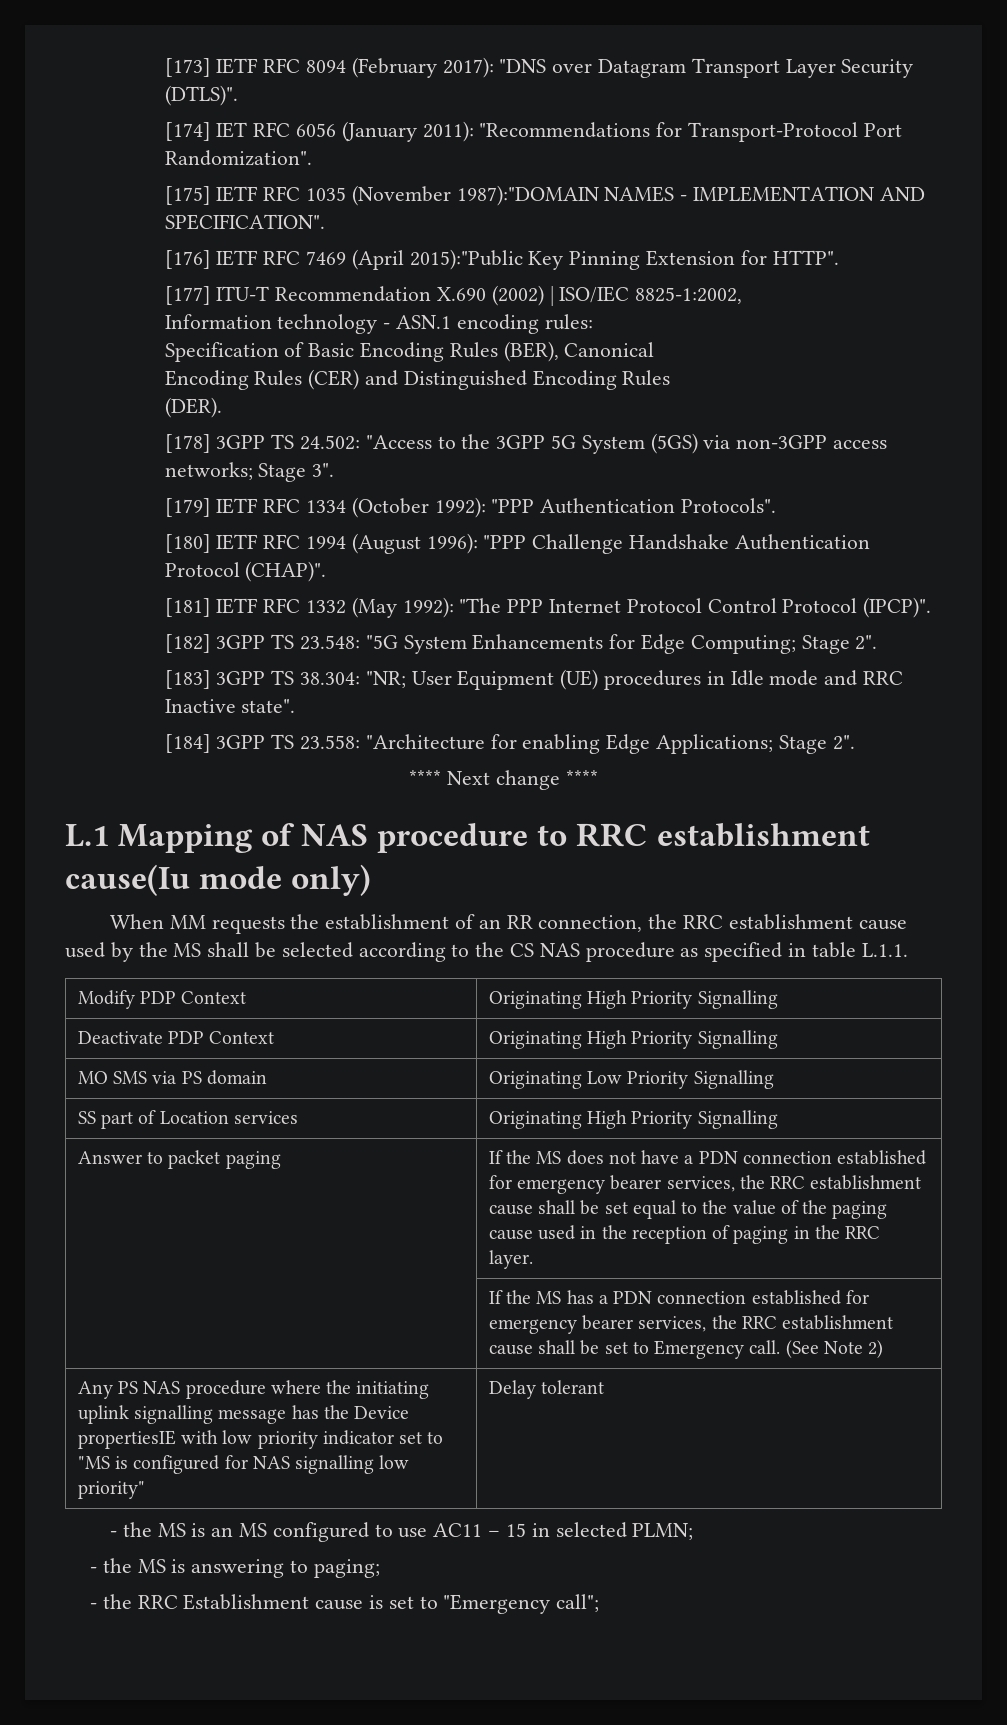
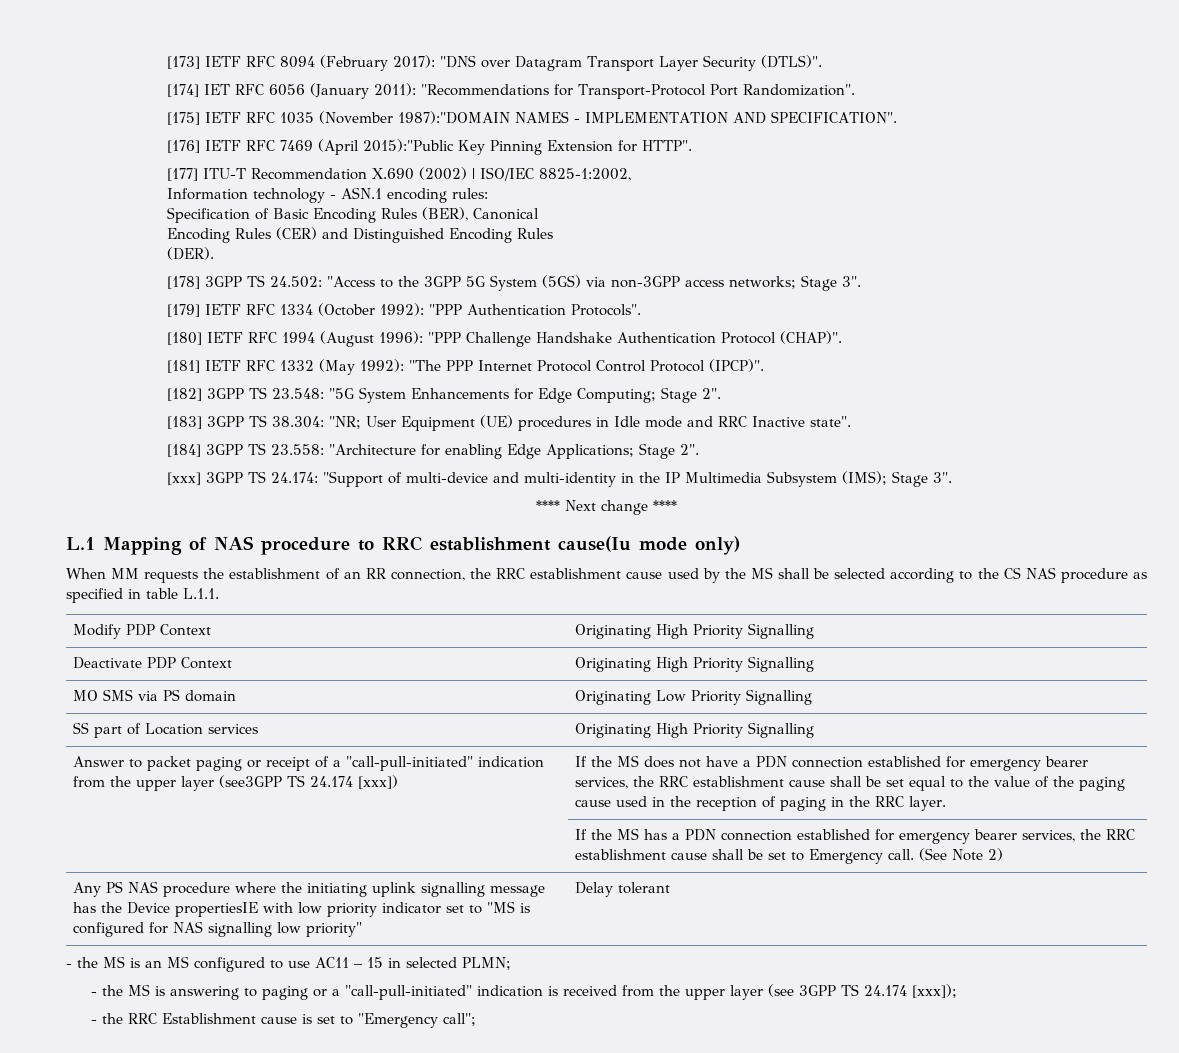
+ [xxx] 3GPP TS 24.174: "Support of multi-device and multi-identity in the IP Multimedia Subsystem (IMS); Stage 3".
- Answer to packet paging
+ Answer to packet paging or receipt of a "call-pull-initiated" indication from the upper layer (see3GPP TS 24.174 [xxx])
- - the MS is answering to paging;
+ - the MS is answering to paging or a "call-pull-initiated" indication is received from the upper layer (see 3GPP TS 24.174 [xxx]);

